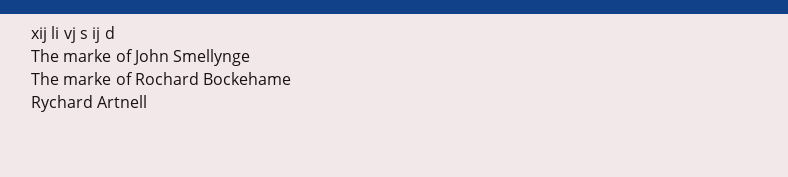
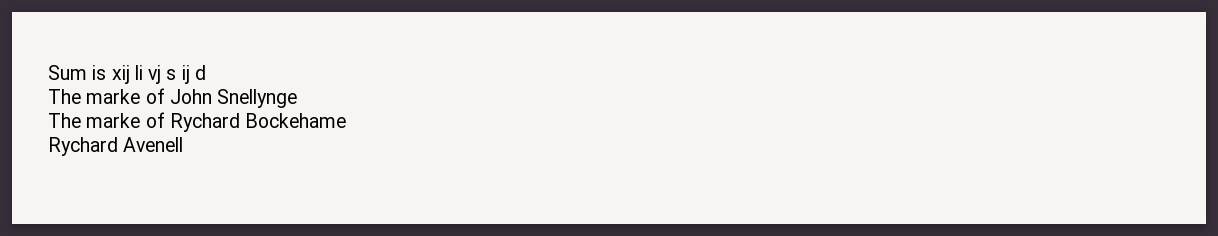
- xij li vj s ij d
+ Sum is xij li vj s ij d
- The marke of John Smellynge
- The marke of Rochard Bockehame
+ The marke of John Snellynge
+ The marke of Rychard Bockehame
- Rychard Artnell
+ Rychard Avenell

